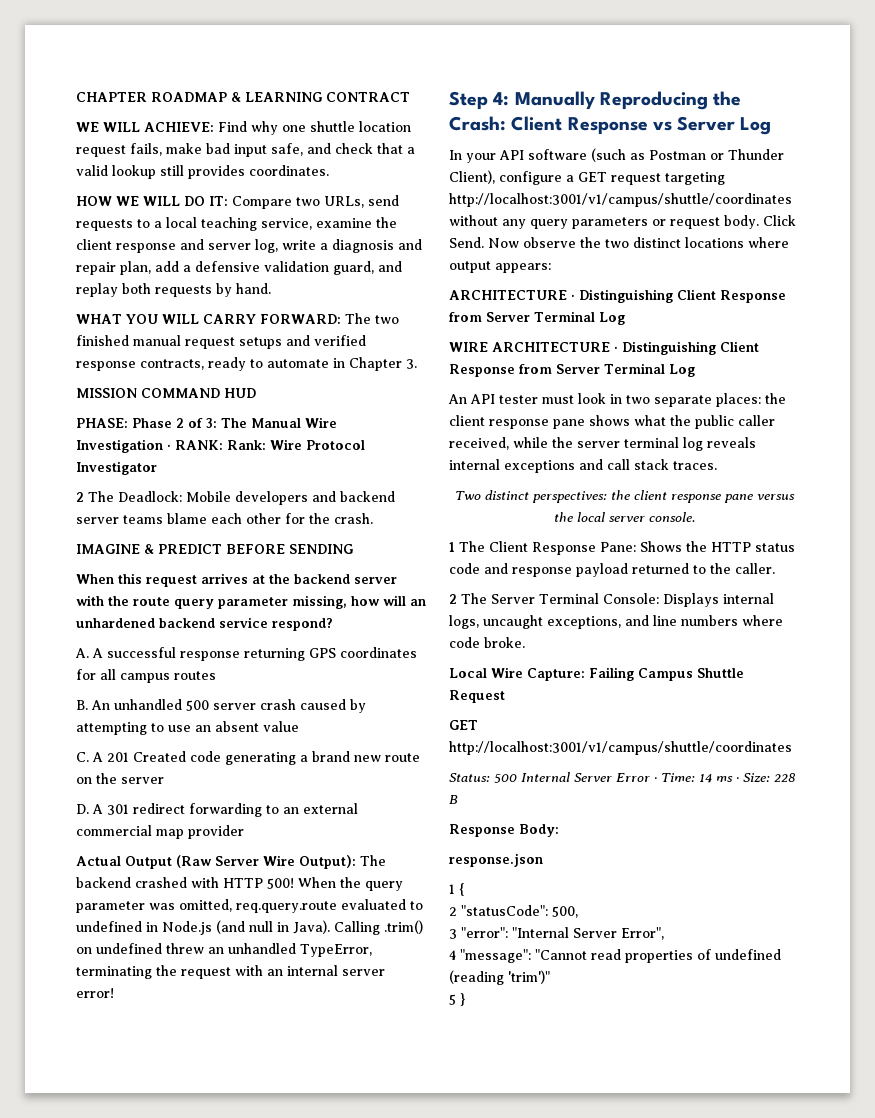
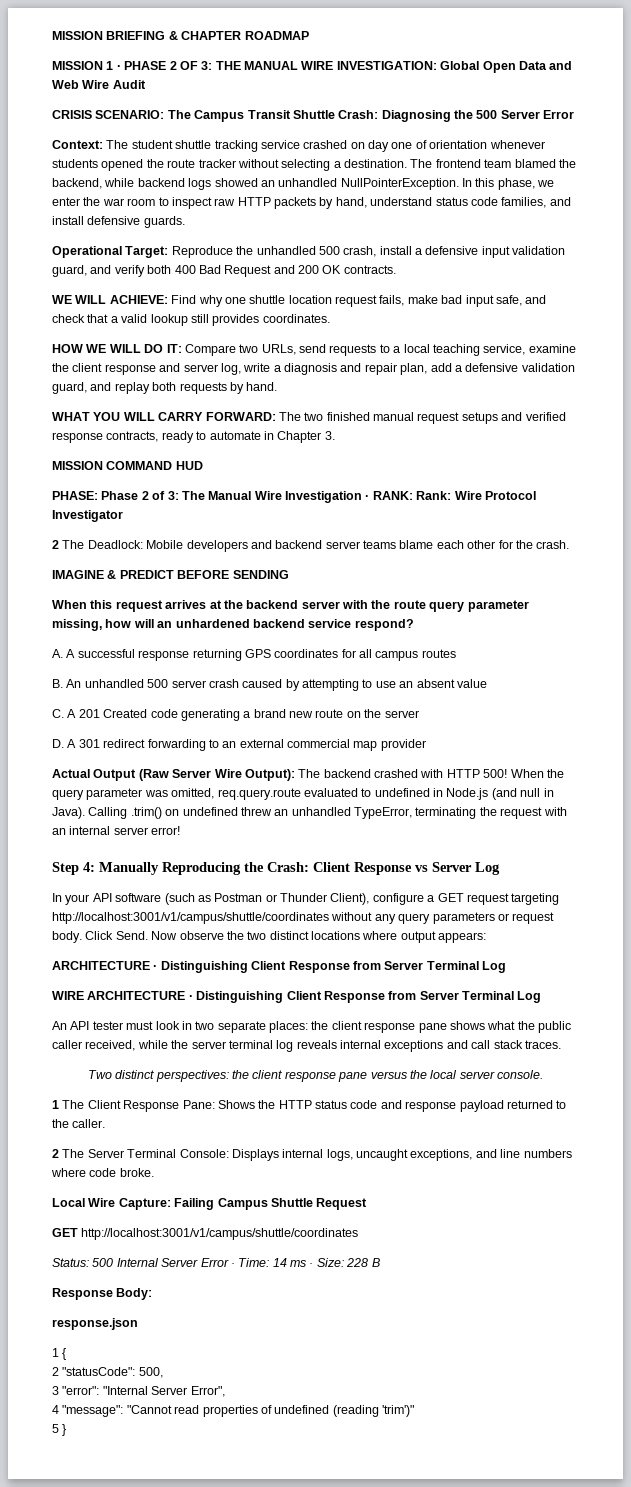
- CHAPTER ROADMAP & LEARNING CONTRACT
+ MISSION BRIEFING & CHAPTER ROADMAP
+ MISSION 1 · PHASE 2 OF 3: THE MANUAL WIRE INVESTIGATION: Global Open Data and Web Wire Audit
+ CRISIS SCENARIO: The Campus Transit Shuttle Crash: Diagnosing the 500 Server Error
+ Context: The student shuttle tracking service crashed on day one of orientation whenever students opened the route tracker without selecting a destination. The frontend team blamed the backend, while backend logs showed an unhandled NullPointerException. In this phase, we enter the war room to inspect raw HTTP packets by hand, understand status code families, and install defensive guards.
+ Operational Target: Reproduce the unhandled 500 crash, install a defensive input validation guard, and verify both 400 Bad Request and 200 OK contracts.

